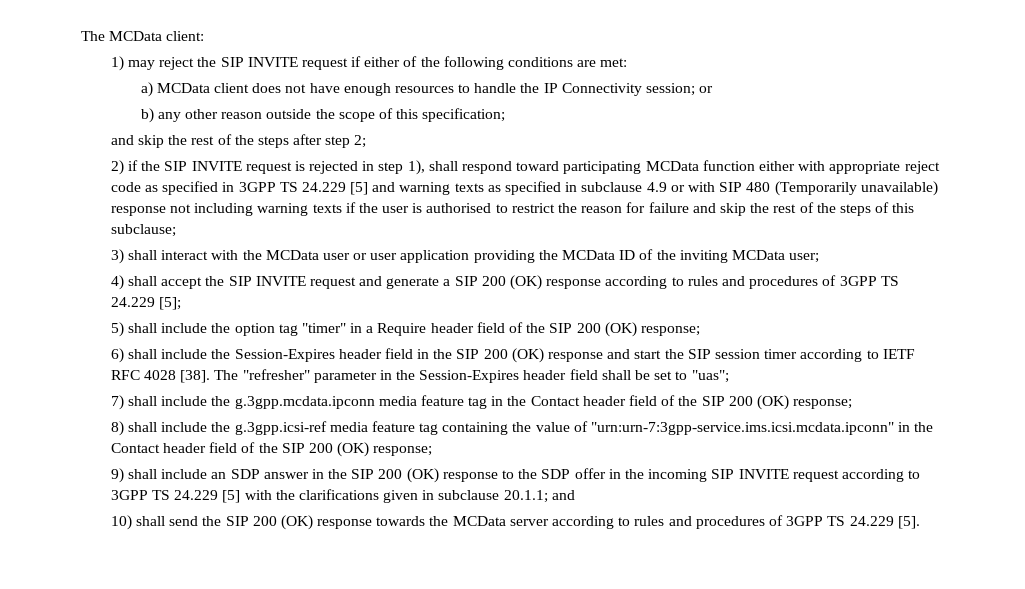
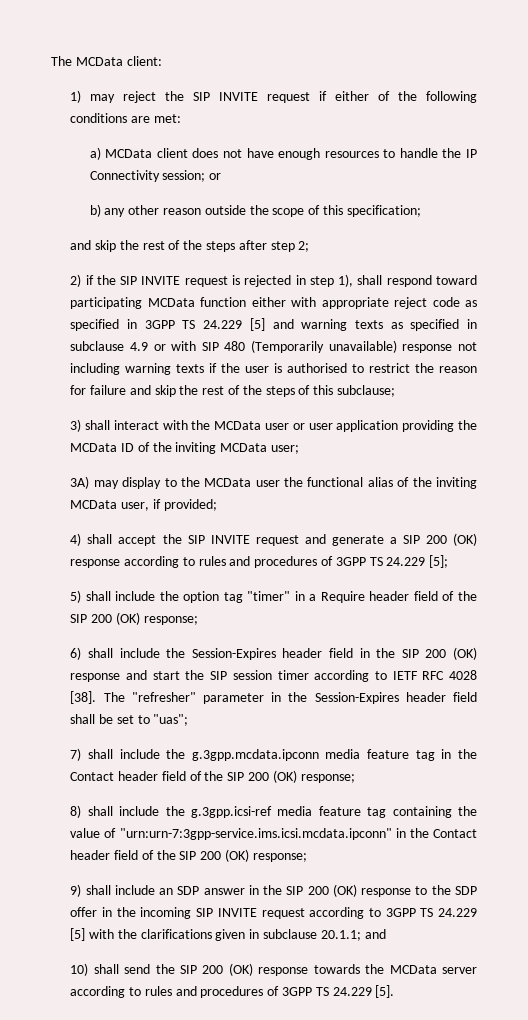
+ 3A) may display to the MCData user the functional alias of the inviting MCData user, if provided;

